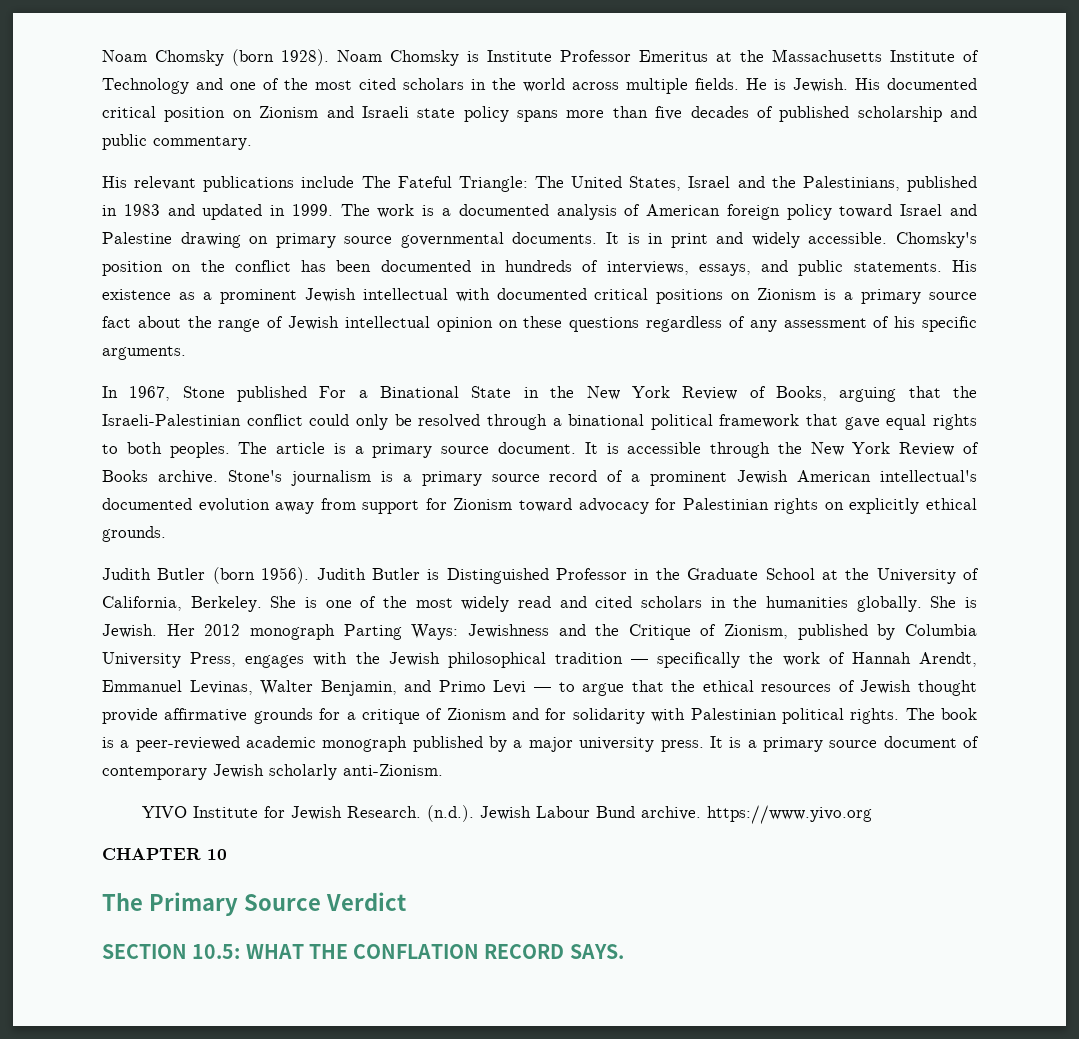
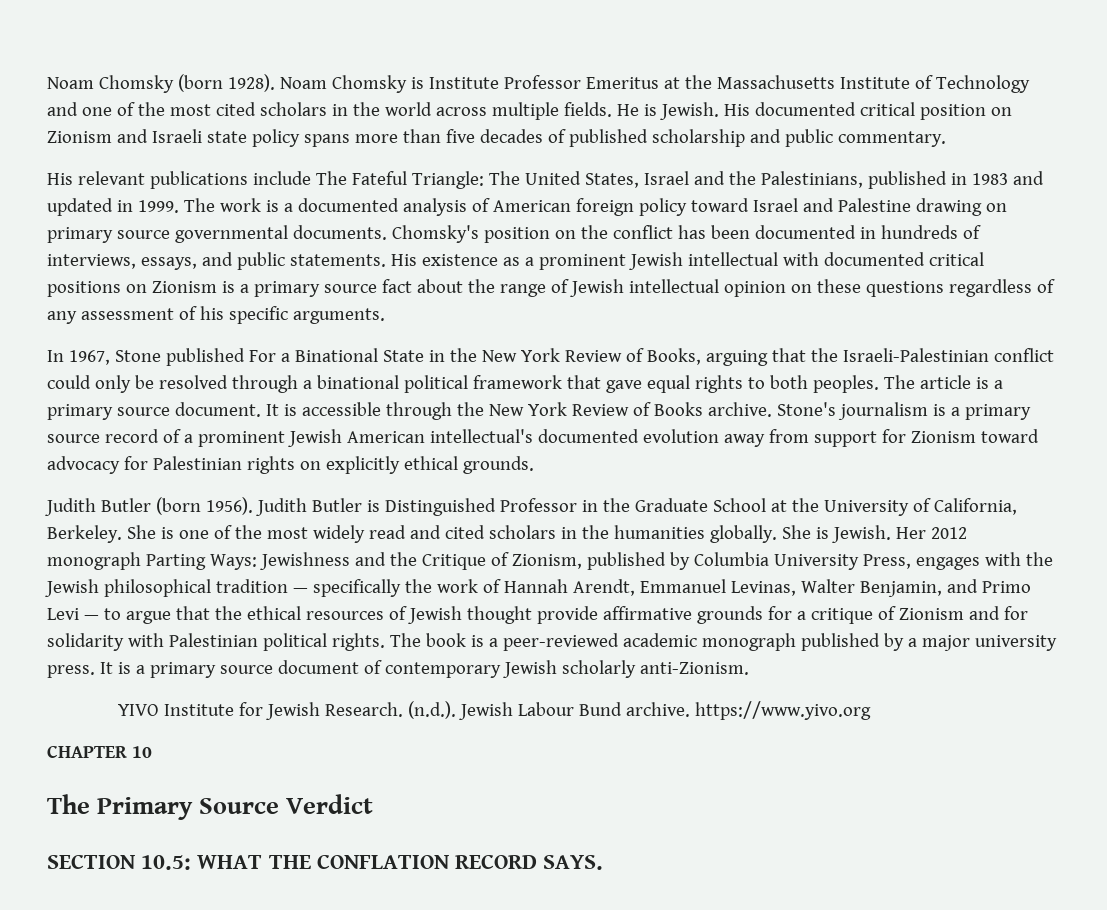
- It is in print and widely accessible.

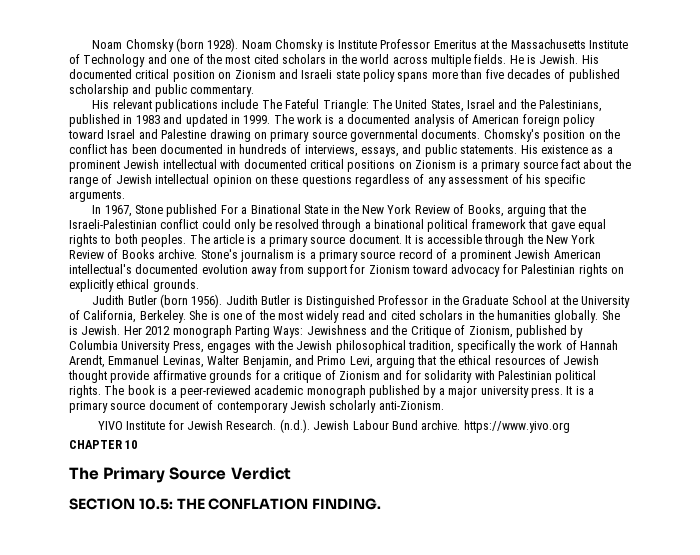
- Her 2012 monograph Parting Ways: Jewishness and the Critique of Zionism, published by Columbia University Press, engages with the Jewish philosophical tradition — specifically the work of Hannah Arendt, Emmanuel Levinas, Walter Benjamin, and Primo Levi — to argue that the ethical resources of Jewish thought provide affirmative grounds for a critique of Zionism and for solidarity with Palestinian political rights.
+ Her 2012 monograph Parting Ways: Jewishness and the Critique of Zionism, published by Columbia University Press, engages with the Jewish philosophical tradition, specifically the work of Hannah Arendt, Emmanuel Levinas, Walter Benjamin, and Primo Levi, arguing that the ethical resources of Jewish thought provide affirmative grounds for a critique of Zionism and for solidarity with Palestinian political rights.
- SECTION 10.5: WHAT THE CONFLATION RECORD SAYS.
+ SECTION 10.5: THE CONFLATION FINDING.

